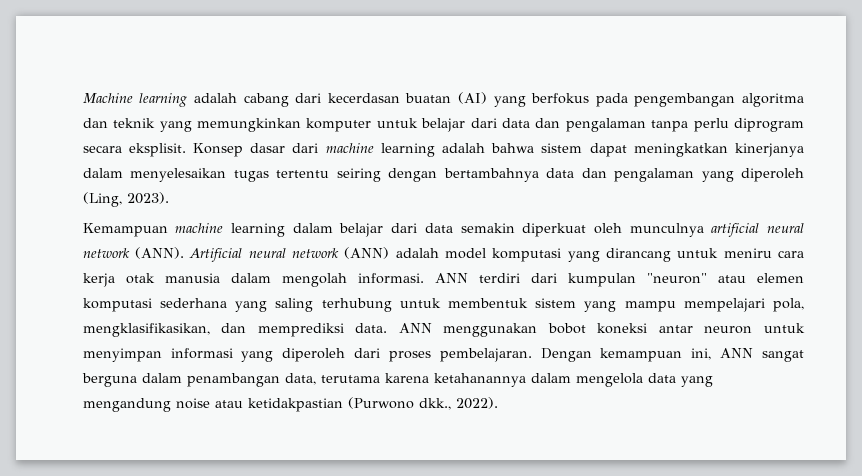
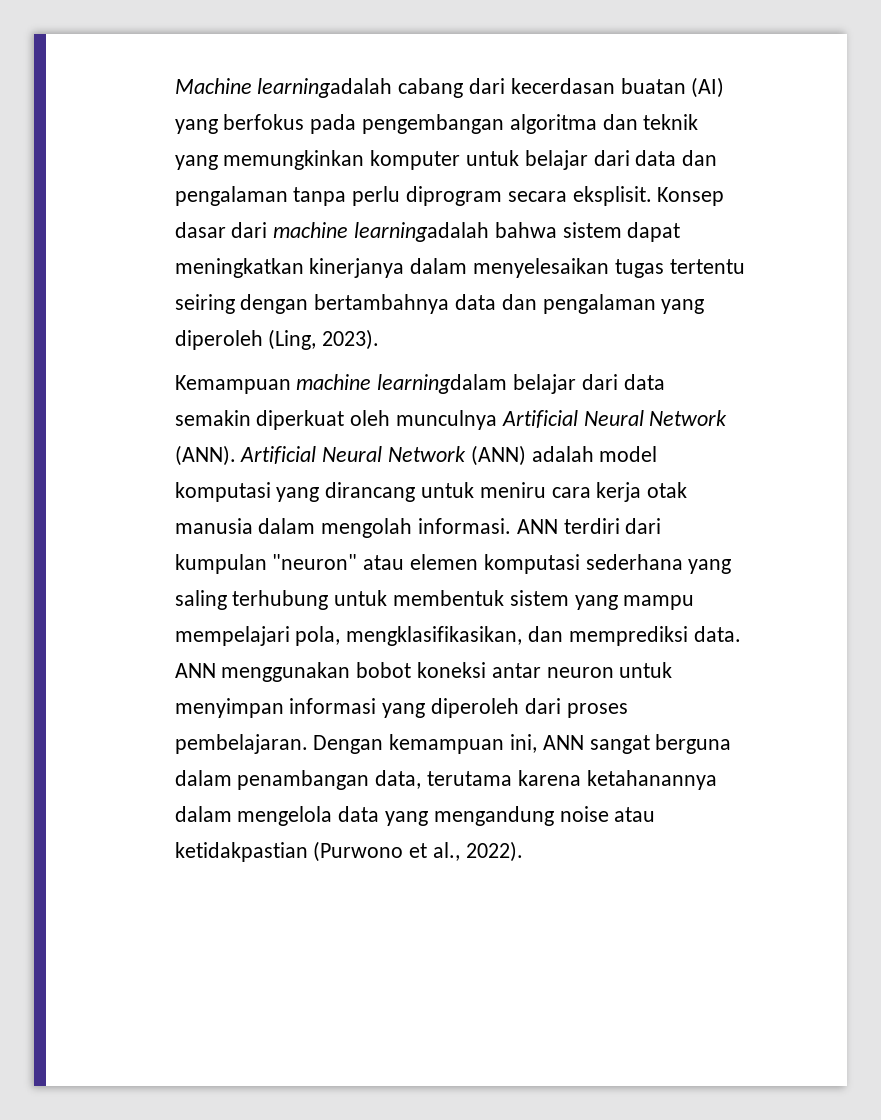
- Machine learning adalah cabang dari kecerdasan buatan (AI) yang berfokus pada pengembangan algoritma dan teknik yang memungkinkan komputer untuk belajar dari data dan pengalaman tanpa perlu diprogram secara eksplisit.
+ Machine learningadalah cabang dari kecerdasan buatan (AI) yang berfokus pada pengembangan algoritma dan teknik yang memungkinkan komputer untuk belajar dari data dan pengalaman tanpa perlu diprogram secara eksplisit.
- Konsep dasar dari machine learning adalah bahwa sistem dapat meningkatkan kinerjanya dalam menyelesaikan tugas tertentu seiring dengan bertambahnya data dan pengalaman yang diperoleh (Ling, 2023).
+ Konsep dasar dari machine learningadalah bahwa sistem dapat meningkatkan kinerjanya dalam menyelesaikan tugas tertentu seiring dengan bertambahnya data dan pengalaman yang diperoleh (Ling, 2023).
- Kemampuan machine learning dalam belajar dari data semakin diperkuat oleh munculnya artificial neural network (ANN). Artificial neural network (ANN) adalah model komputasi yang dirancang untuk meniru cara kerja otak manusia dalam mengolah informasi.
+ Kemampuan machine learningdalam belajar dari data semakin diperkuat oleh munculnya Artificial Neural Network (ANN). Artificial Neural Network (ANN) adalah model komputasi yang dirancang untuk meniru cara kerja otak manusia dalam mengolah informasi.
- Dengan kemampuan ini, ANN sangat berguna dalam penambangan data, terutama karena ketahanannya dalam mengelola data yang mengandung noise atau ketidakpastian (Purwono dkk., 2022).
+ Dengan kemampuan ini, ANN sangat berguna dalam penambangan data, terutama karena ketahanannya dalam mengelola data yang mengandung noise atau ketidakpastian (Purwono et al., 2022).

